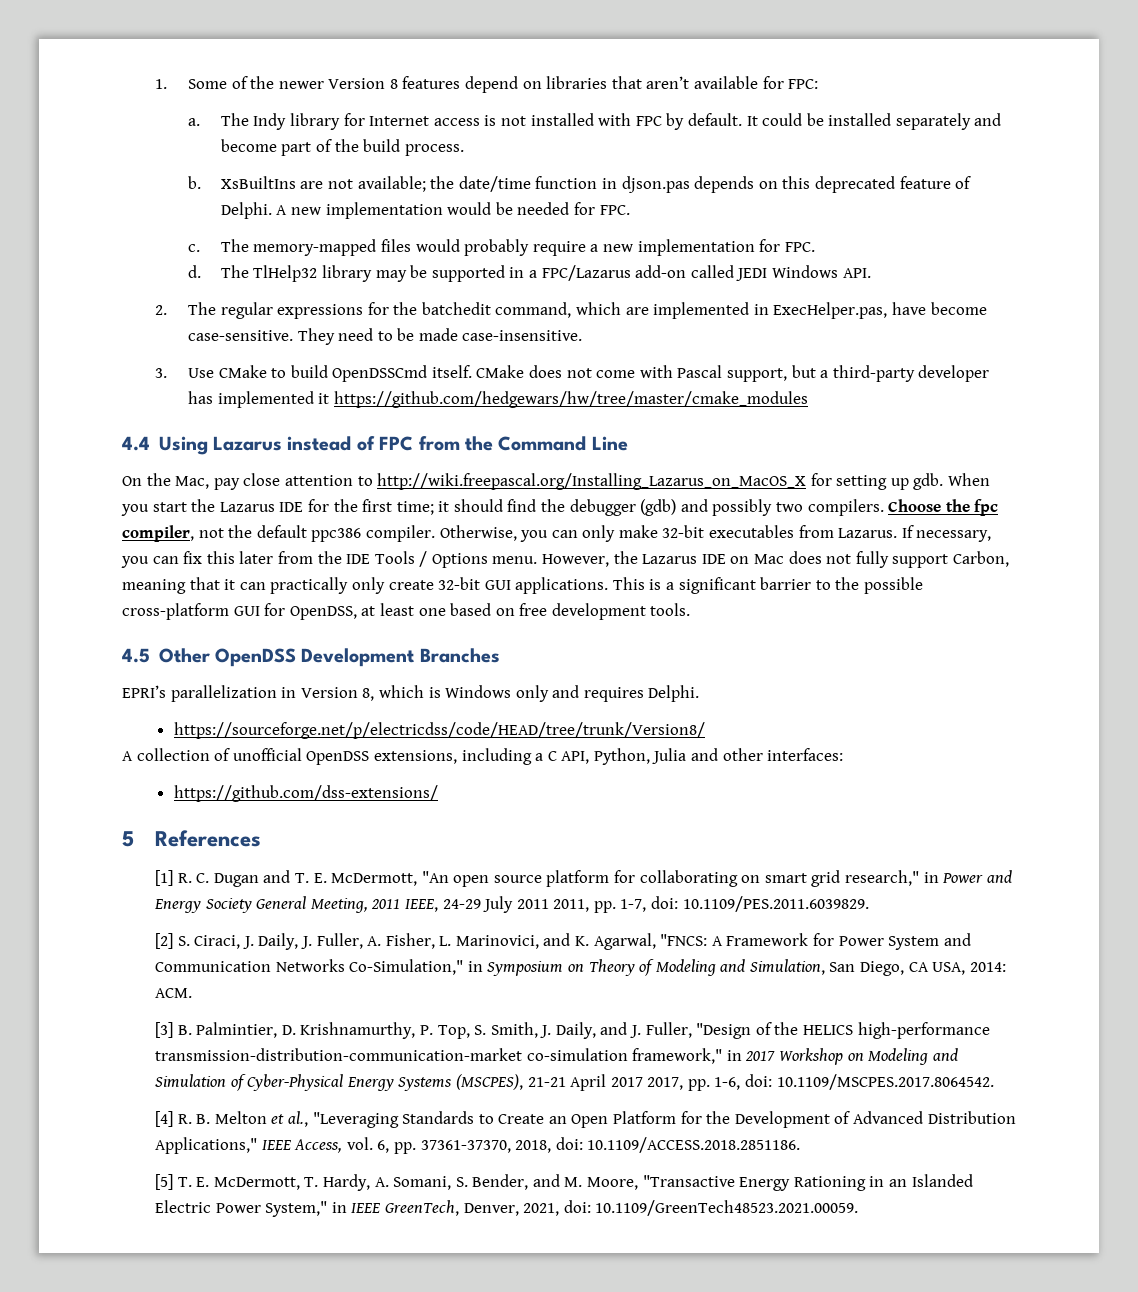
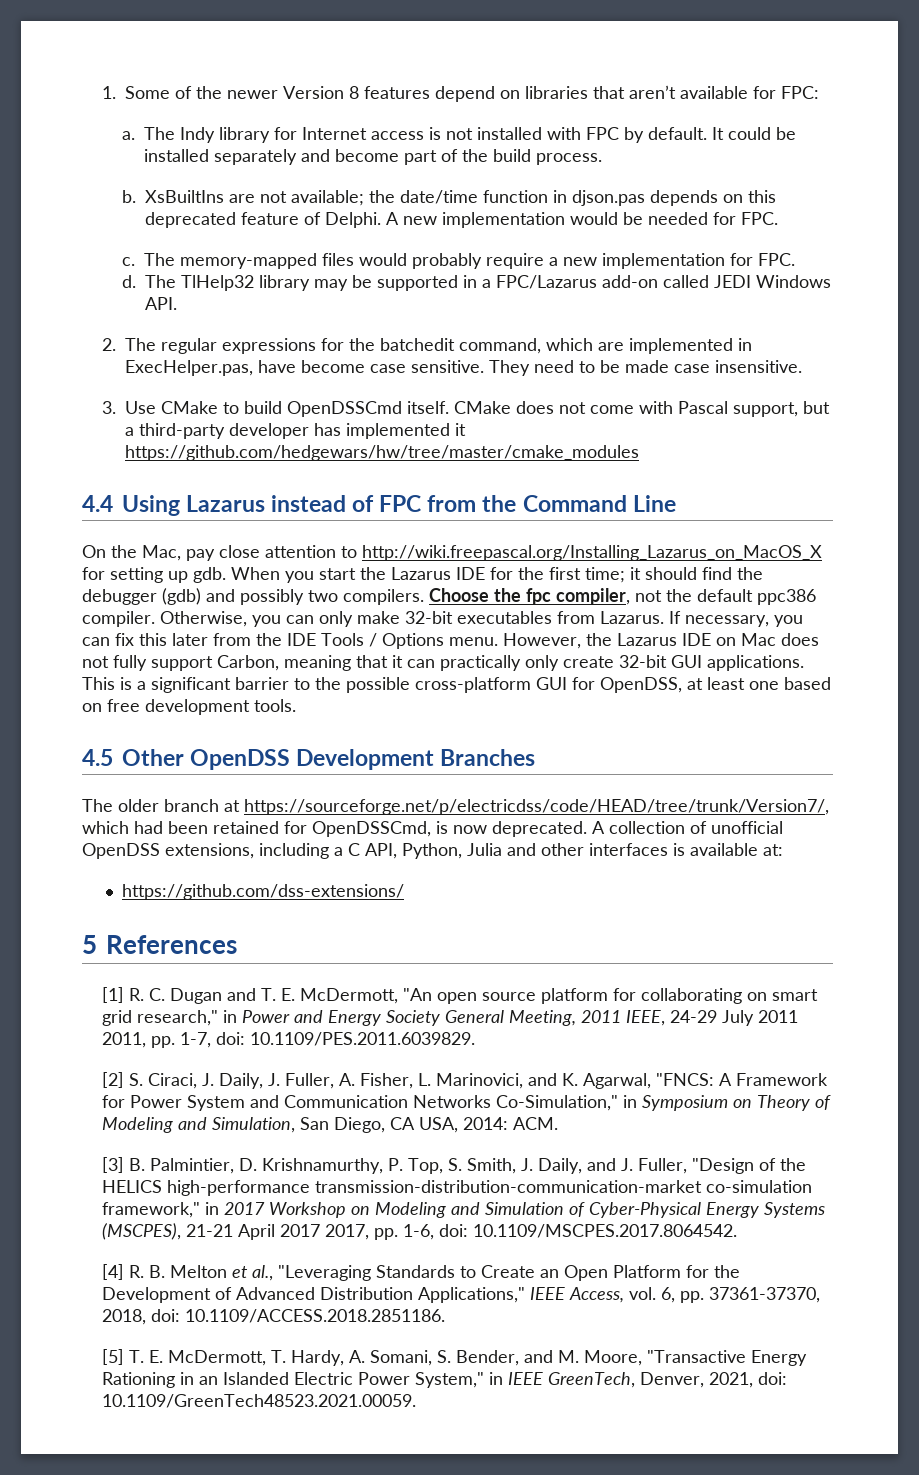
- 2. The regular expressions for the batchedit command, which are implemented in ExecHelper.pas, have become case-sensitive.
+ 2. The regular expressions for the batchedit command, which are implemented in ExecHelper.pas, have become case sensitive.
- They need to be made case-insensitive.
+ They need to be made case insensitive.
- EPRI’s parallelization in Version 8, which is Windows only and requires Delphi.
- https://sourceforge.net/p/electricdss/code/HEAD/tree/trunk/Version8/
- A collection of unofficial OpenDSS extensions, including a C API, Python, Julia and other interfaces:
+ The older branch at https://sourceforge.net/p/electricdss/code/HEAD/tree/trunk/Version7/, which had been retained for OpenDSSCmd, is now deprecated. A collection of unofficial OpenDSS extensions, including a C API, Python, Julia and other interfaces is available at:

